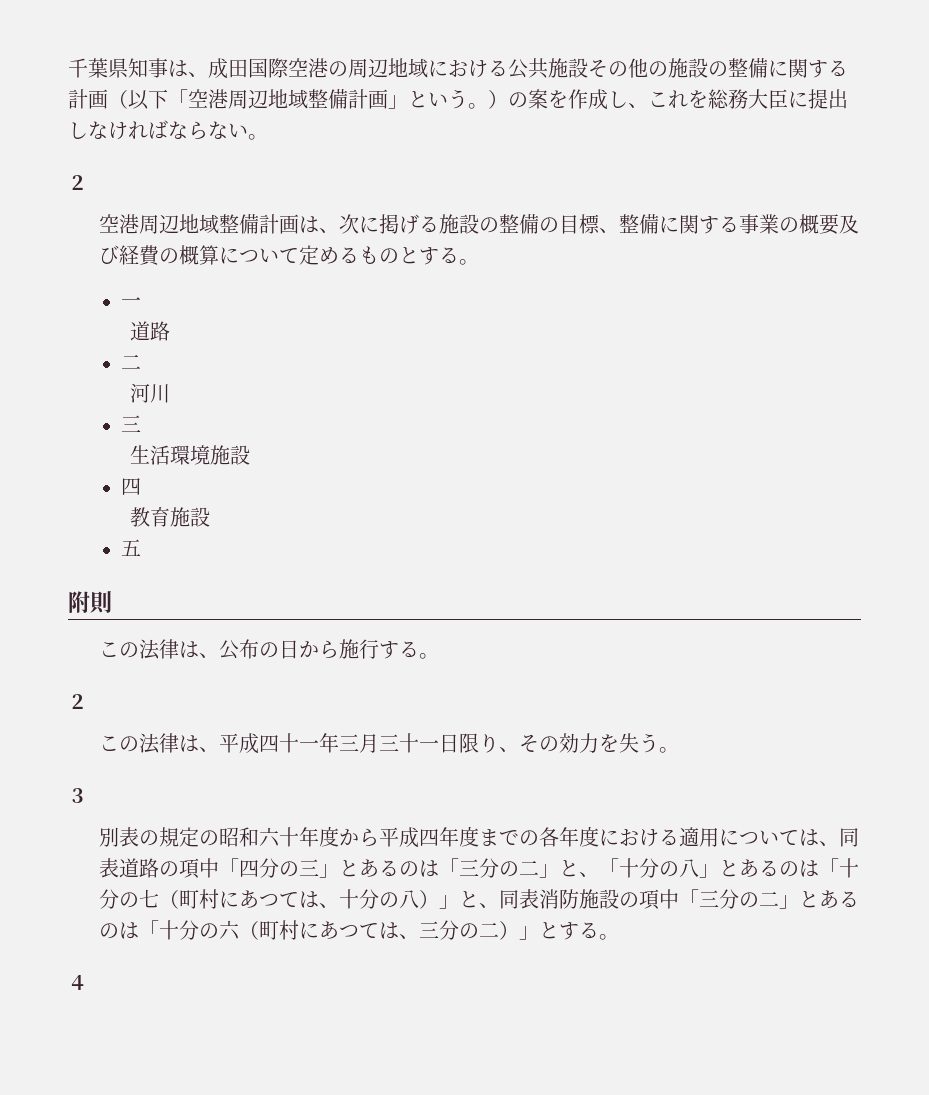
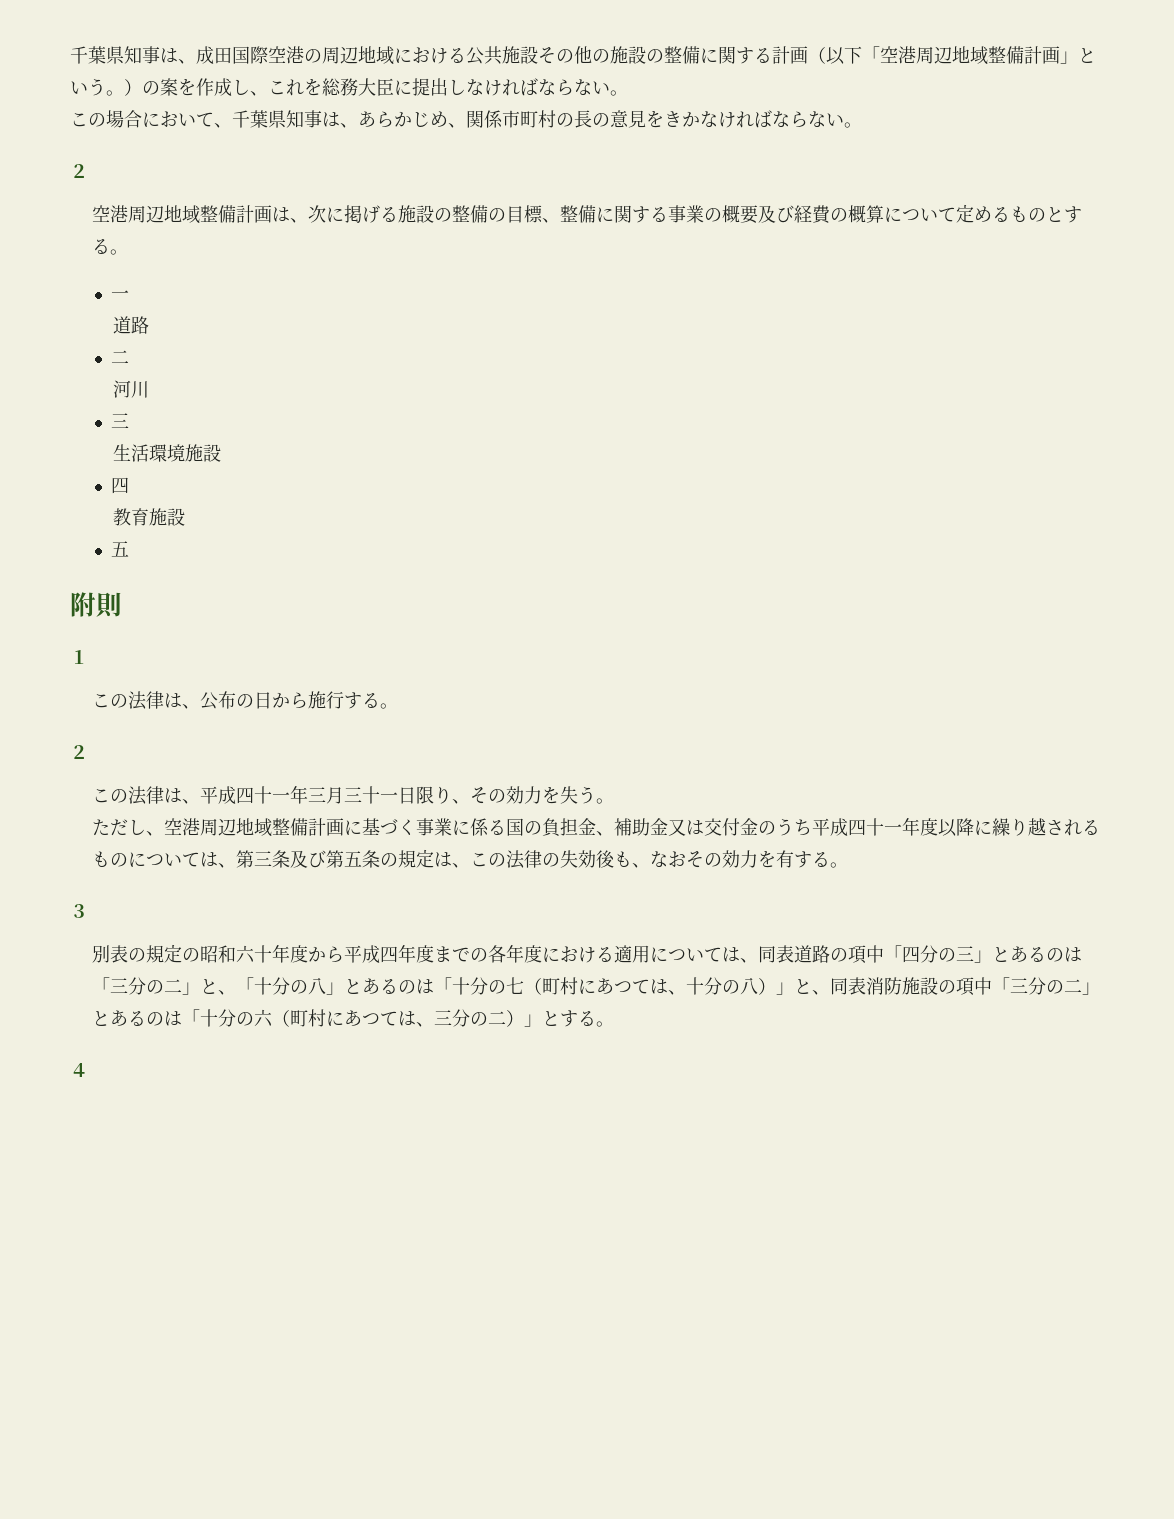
+ この場合において、千葉県知事は、あらかじめ、関係市町村の長の意見をきかなければならない。
+ １
+ ただし、空港周辺地域整備計画に基づく事業に係る国の負担金、補助金又は交付金のうち平成四十一年度以降に繰り越されるものについては、第三条及び第五条の規定は、この法律の失効後も、なおその効力を有する。

